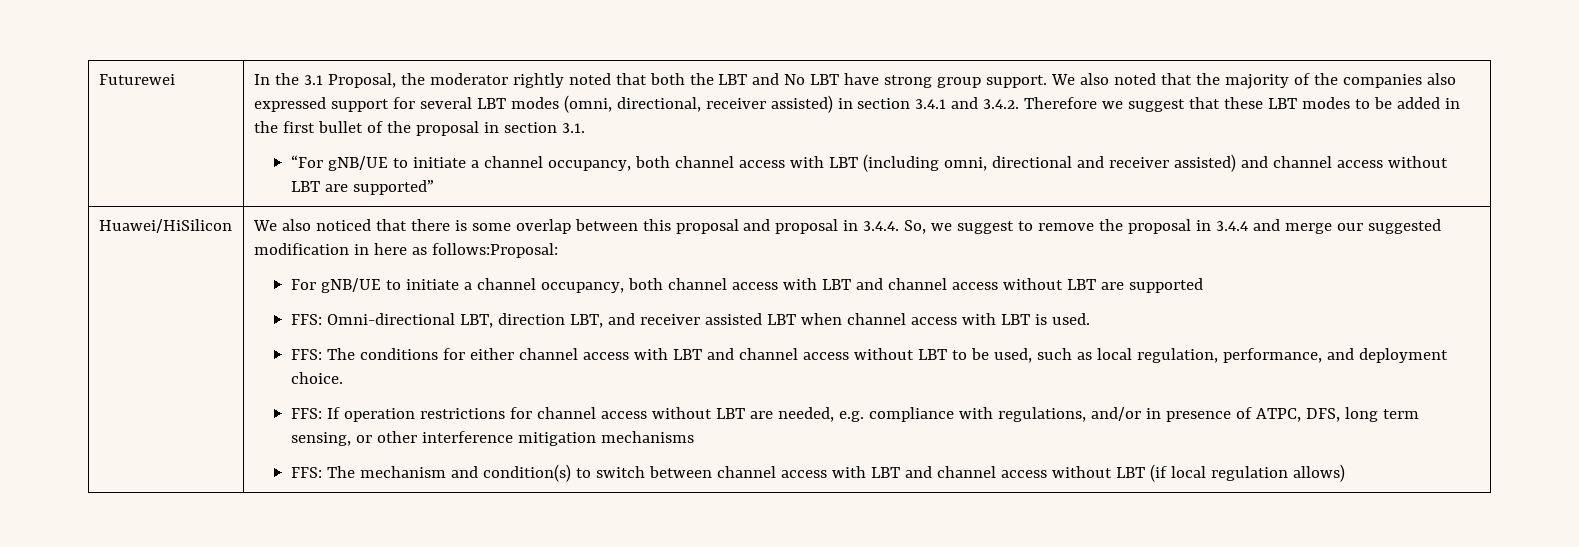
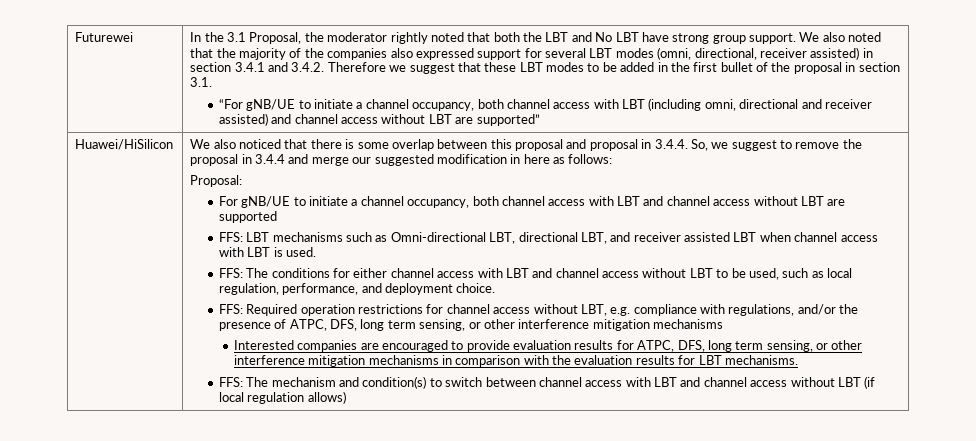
- We also noticed that there is some overlap between this proposal and proposal in 3.4.4. So, we suggest to remove the proposal in 3.4.4 and merge our suggested modification in here as follows:Proposal:
+ We also noticed that there is some overlap between this proposal and proposal in 3.4.4. So, we suggest to remove the proposal in 3.4.4 and merge our suggested modification in here as follows:
+ Proposal:
- FFS: Omni-directional LBT, direction LBT, and receiver assisted LBT when channel access with LBT is used.
+ FFS: LBT mechanisms such as Omni-directional LBT, directional LBT, and receiver assisted LBT when channel access with LBT is used.
- FFS: If operation restrictions for channel access without LBT are needed, e.g. compliance with regulations, and/or in presence of ATPC, DFS, long term sensing, or other interference mitigation mechanisms
+ FFS: Required operation restrictions for channel access without LBT, e.g. compliance with regulations, and/or the presence of ATPC, DFS, long term sensing, or other interference mitigation mechanisms
+ Interested companies are encouraged to provide evaluation results for ATPC, DFS, long term sensing, or other interference mitigation mechanisms in comparison with the evaluation results for LBT mechanisms.

